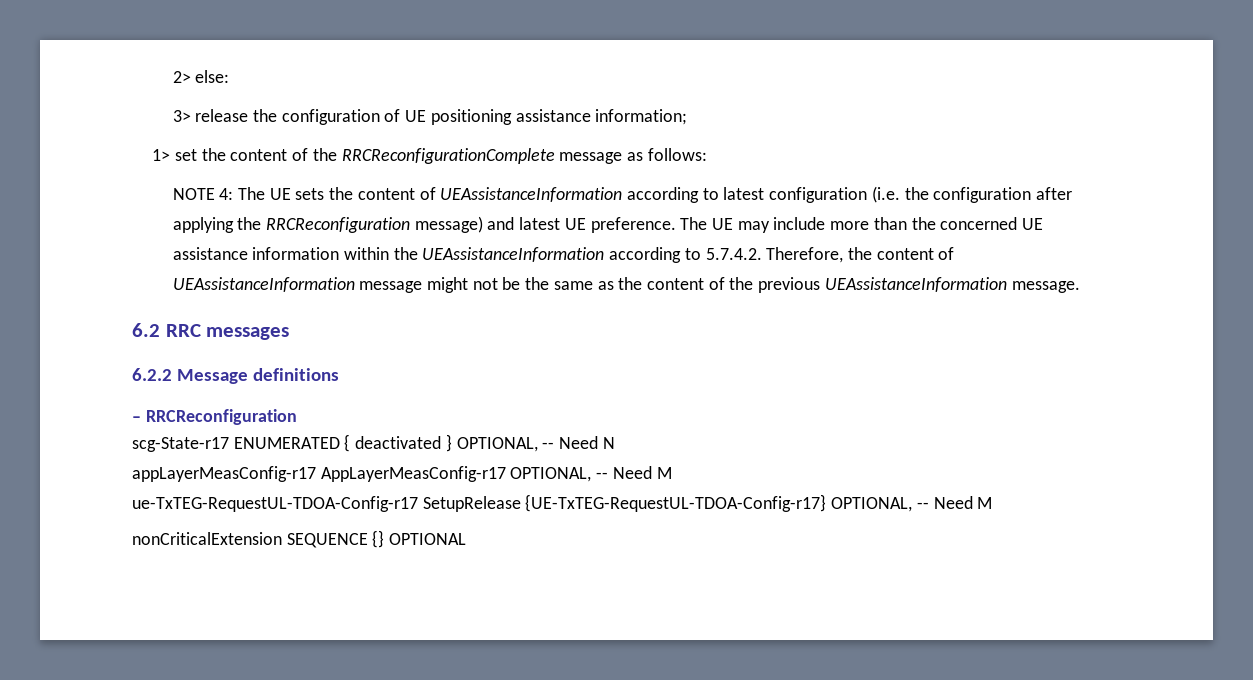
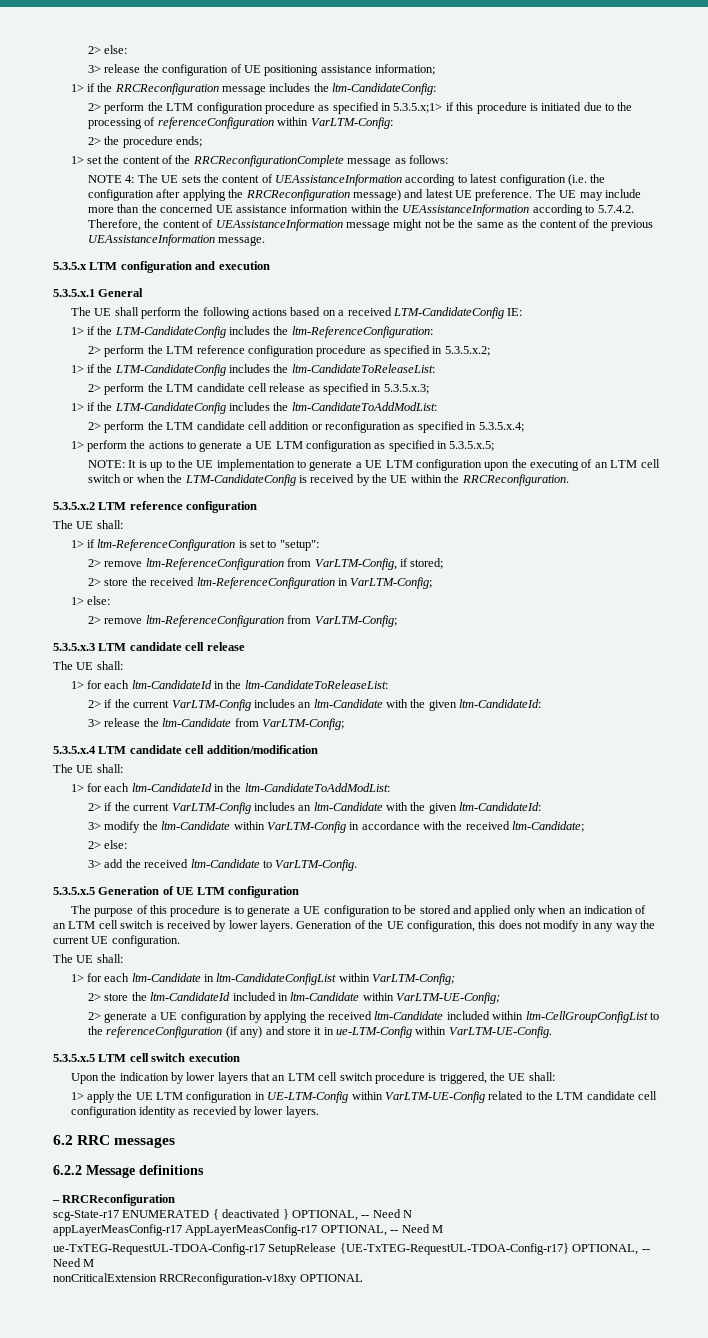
+ 1> if the RRCReconfiguration message includes the ltm-CandidateConfig:
+ 2> perform the LTM configuration procedure as specified in 5.3.5.x;1> if this procedure is initiated due to the processing of referenceConfiguration within VarLTM-Config:
+ 2> the procedure ends;
+ 5.3.5.x LTM configuration and execution
+ 5.3.5.x.1 General
+ The UE shall perform the following actions based on a received LTM-CandidateConfig IE:
+ 1> if the LTM-CandidateConfig includes the ltm-ReferenceConfiguration:
+ 2> perform the LTM reference configuration procedure as specified in 5.3.5.x.2;
+ 1> if the LTM-CandidateConfig includes the ltm-CandidateToReleaseList:
+ 2> perform the LTM candidate cell release as specified in 5.3.5.x.3;
+ 1> if the LTM-CandidateConfig includes the ltm-CandidateToAddModList:
+ 2> perform the LTM candidate cell addition or reconfiguration as specified in 5.3.5.x.4;
+ 1> perform the actions to generate a UE LTM configuration as specified in 5.3.5.x.5;
+ NOTE: It is up to the UE implementation to generate a UE LTM configuration upon the executing of an LTM cell switch or when the LTM-CandidateConfig is received by the UE within the RRCReconfiguration.
+ 5.3.5.x.2 LTM reference configuration
+ The UE shall:
+ 1> if ltm-ReferenceConfiguration is set to "setup":
+ 2> remove ltm-ReferenceConfiguration from VarLTM-Config, if stored;
+ 2> store the received ltm-ReferenceConfiguration in VarLTM-Config;
+ 1> else:
+ 2> remove ltm-ReferenceConfiguration from VarLTM-Config;
+ 5.3.5.x.3 LTM candidate cell release
+ The UE shall:
+ 1> for each ltm-CandidateId in the ltm-CandidateToReleaseList:
+ 2> if the current VarLTM-Config includes an ltm-Candidate with the given ltm-CandidateId:
+ 3> release the ltm-Candidate from VarLTM-Config;
+ 5.3.5.x.4 LTM candidate cell addition/modification
+ The UE shall:
+ 1> for each ltm-CandidateId in the ltm-CandidateToAddModList:
+ 2> if the current VarLTM-Config includes an ltm-Candidate with the given ltm-CandidateId:
+ 3> modify the ltm-Candidate within VarLTM-Config in accordance with the received ltm-Candidate;
+ 2> else:
+ 3> add the received ltm-Candidate to VarLTM-Config.
+ 5.3.5.x.5 Generation of UE LTM configuration
+ The purpose of this procedure is to generate a UE configuration to be stored and applied only when an indication of an LTM cell switch is received by lower layers. Generation of the UE configuration, this does not modify in any way the current UE configuration.
+ The UE shall:
+ 1> for each ltm-Candidate in ltm-CandidateConfigList within VarLTM-Config;
+ 2> store the ltm-CandidateId included in ltm-Candidate within VarLTM-UE-Config;
+ 2> generate a UE configuration by applying the received ltm-Candidate included within ltm-CellGroupConfigList to the referenceConfiguration (if any) and store it in ue-LTM-Config within VarLTM-UE-Config.
+ 5.3.5.x.5 LTM cell switch execution
+ Upon the indication by lower layers that an LTM cell switch procedure is triggered, the UE shall:
+ 1> apply the UE LTM configuration in UE-LTM-Config within VarLTM-UE-Config related to the LTM candidate cell configuration identity as recevied by lower layers.
- nonCriticalExtension SEQUENCE {} OPTIONAL
+ nonCriticalExtension RRCReconfiguration-v18xy OPTIONAL

